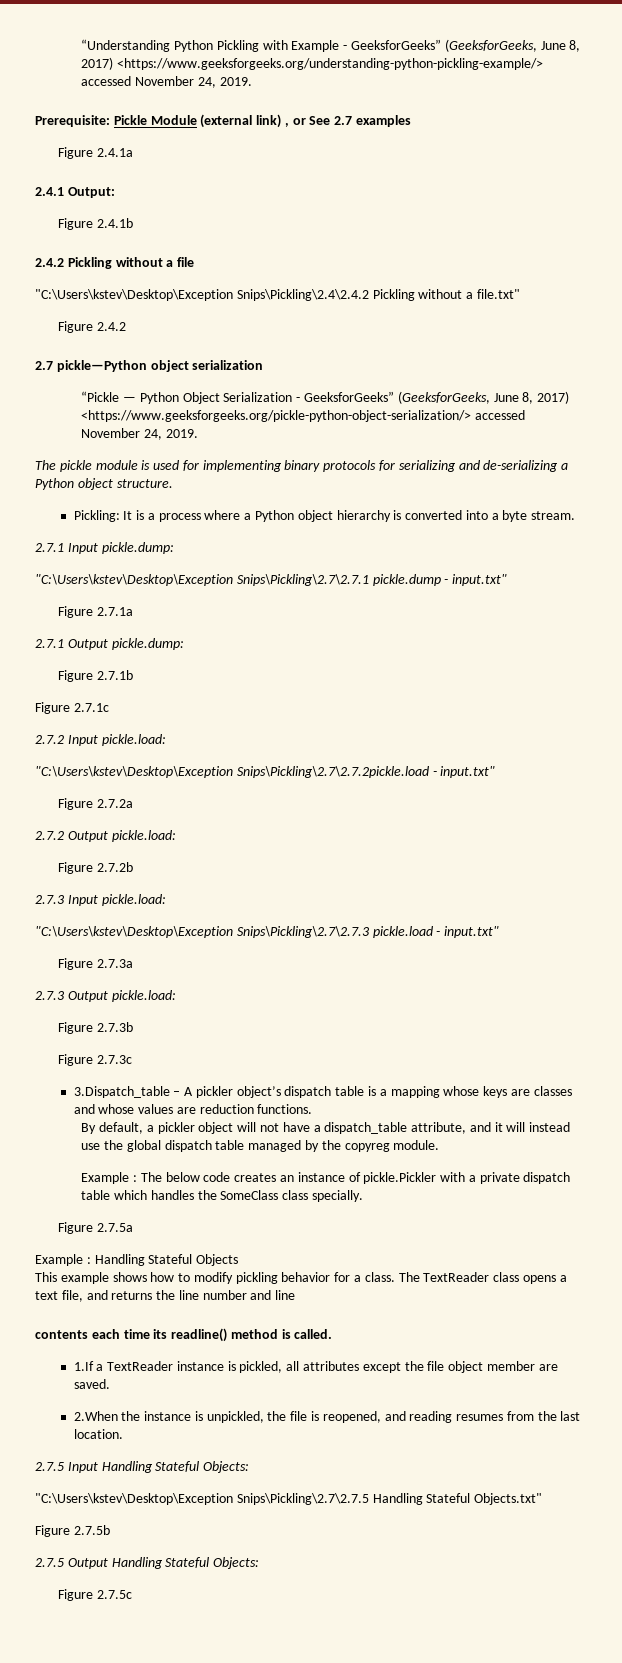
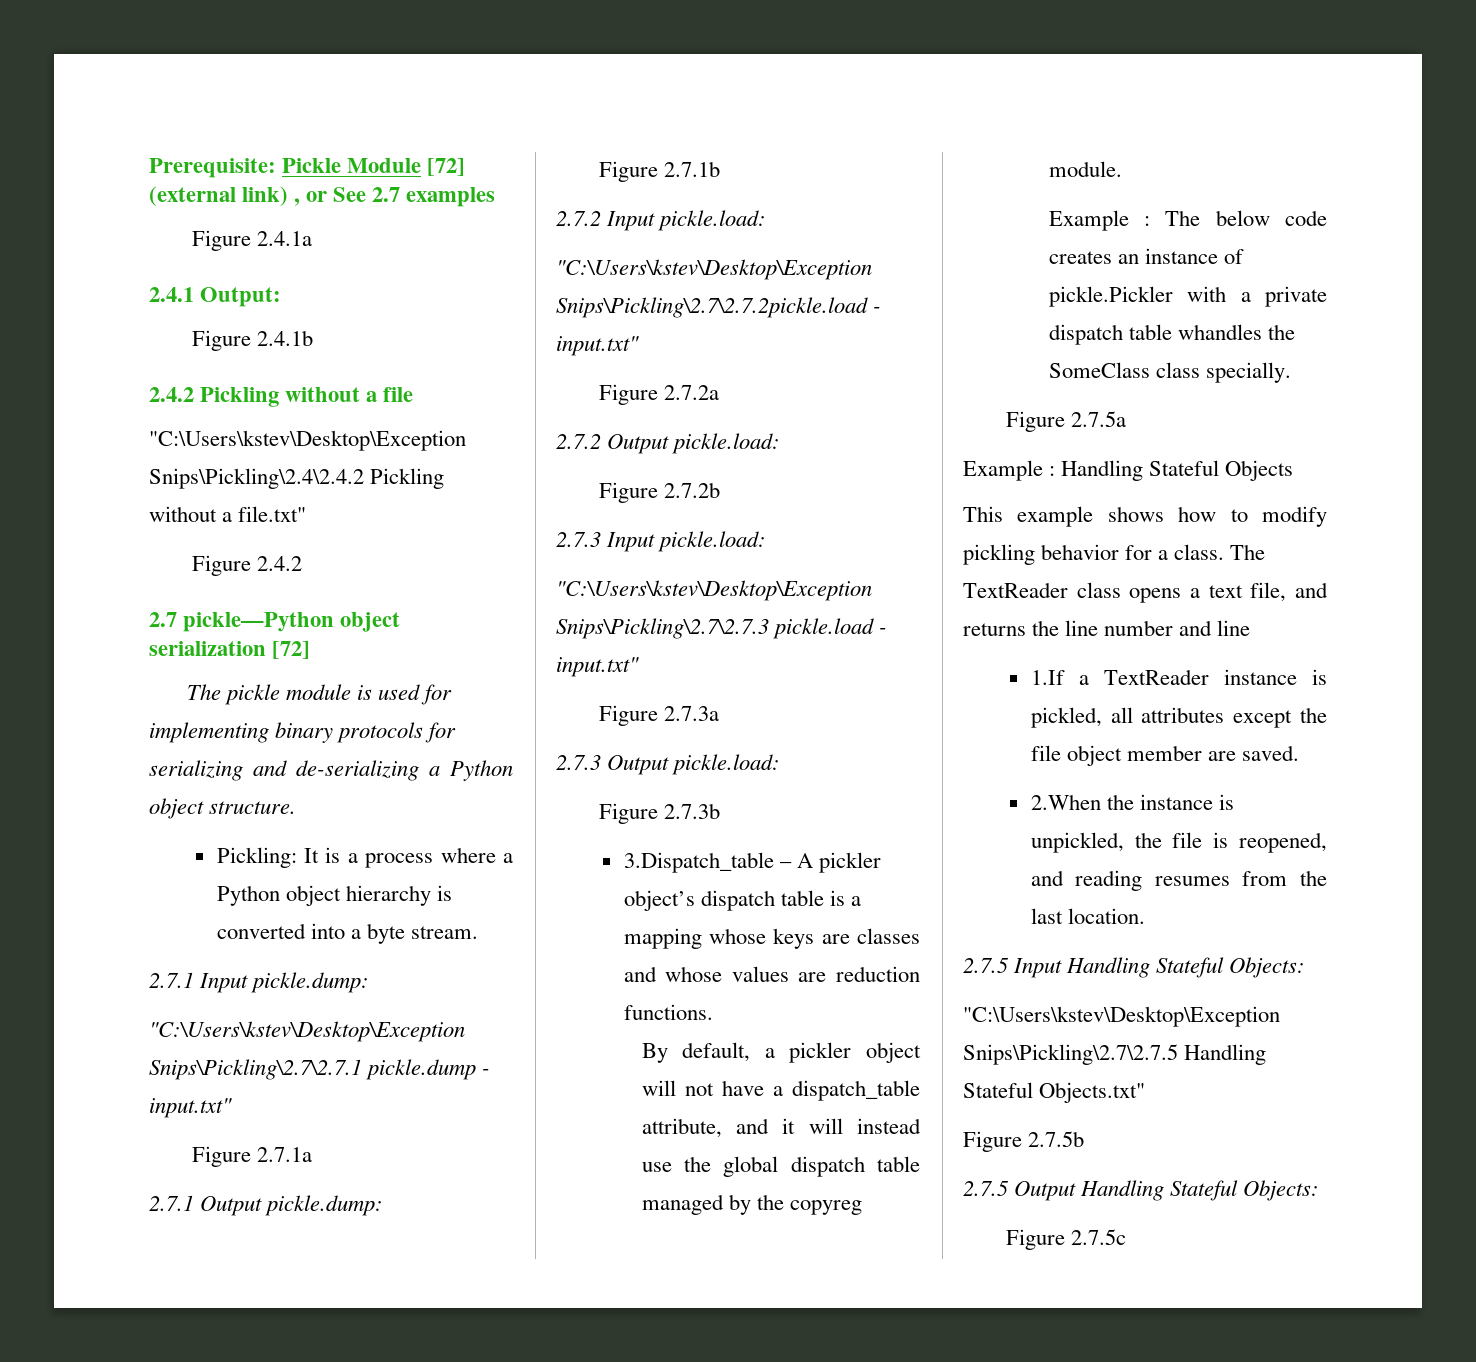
- “Understanding Python Pickling with Example - GeeksforGeeks” (GeeksforGeeks, June 8, 2017) <https://www.geeksforgeeks.org/understanding-python-pickling-example/> accessed November 24, 2019.
- Prerequisite: Pickle Module (external link) , or See 2.7 examples
+ Prerequisite: Pickle Module [72] (external link) , or See 2.7 examples
- 2.7 pickle—Python object serialization
- “Pickle — Python Object Serialization - GeeksforGeeks” (GeeksforGeeks, June 8, 2017) <https://www.geeksforgeeks.org/pickle-python-object-serialization/> accessed November 24, 2019.
+ 2.7 pickle—Python object serialization [72]
- Figure 2.7.1c
- Figure 2.7.3c
- Example : The below code creates an instance of pickle.Pickler with a private dispatch table which handles the SomeClass class specially.
+ Example : The below code creates an instance of pickle.Pickler with a private dispatch table whandles the SomeClass class specially.
- contents each time its readline() method is called.

